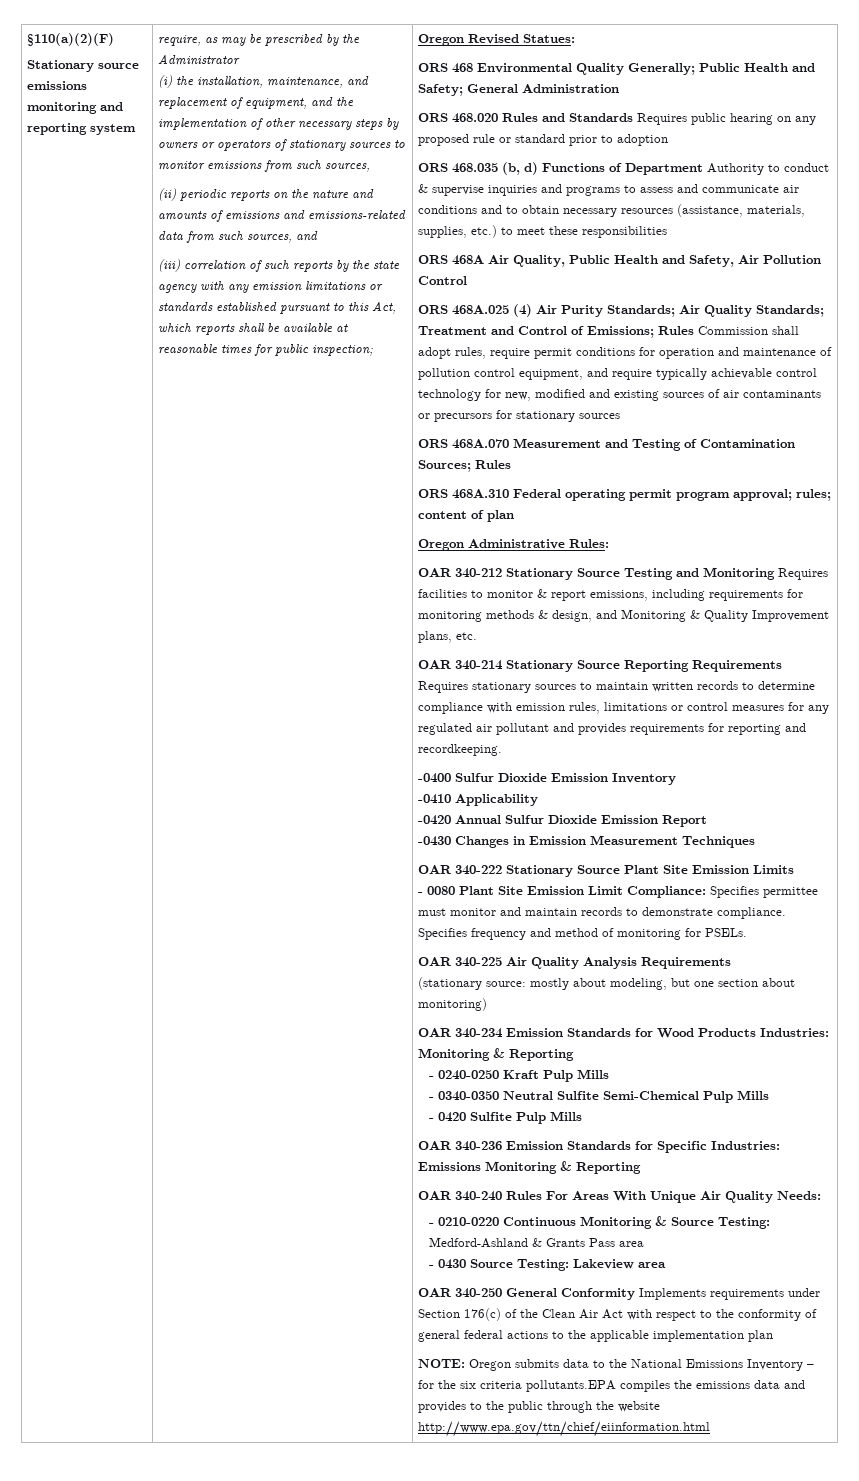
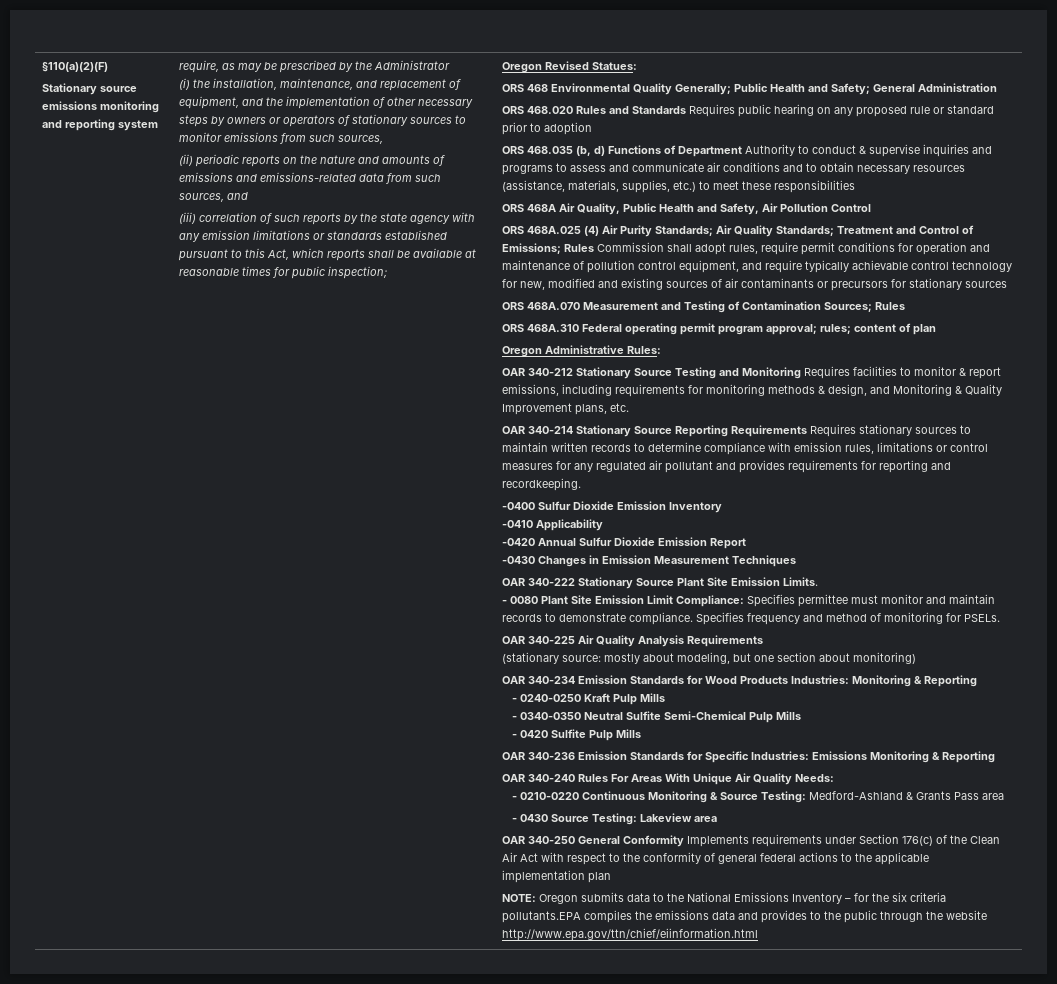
- OAR 340-222 Stationary Source Plant Site Emission Limits
+ OAR 340-222 Stationary Source Plant Site Emission Limits.

